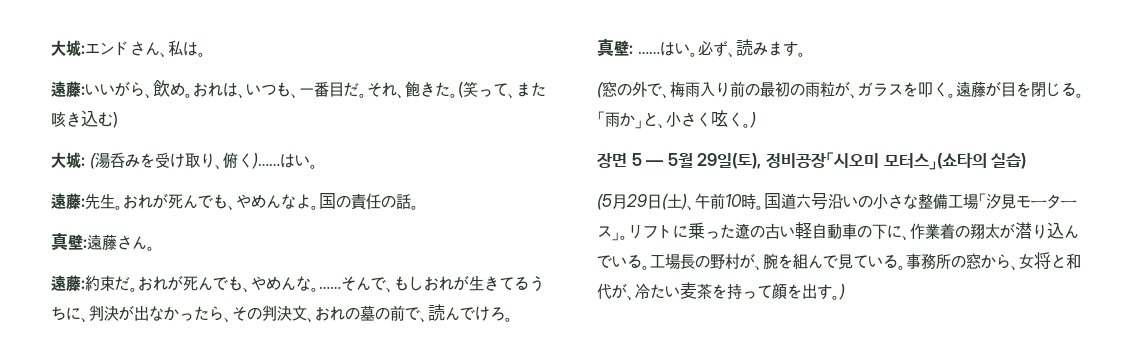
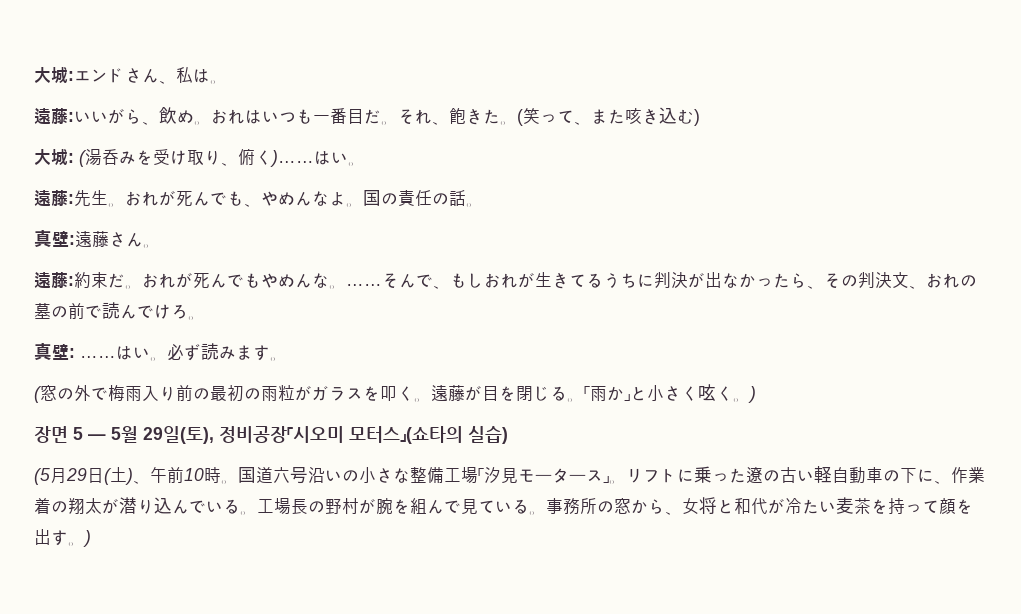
- おれは、いつも、一番目だ。
+ おれはいつも一番目だ。
- おれが死んでも、やめんな。
+ おれが死んでもやめんな。
- そんで、もしおれが生きてるうちに、判決が出なかったら、その判決文、おれの墓の前で、読んでけろ。
+ そんで、もしおれが生きてるうちに判決が出なかったら、その判決文、おれの墓の前で読んでけろ。
- 必ず、読みます。
+ 必ず読みます。
- (窓の外で、梅雨入り前の最初の雨粒が、ガラスを叩く。
+ (窓の外で梅雨入り前の最初の雨粒がガラスを叩く。
- 「雨か」と、小さく呟く。)
+ 「雨か」と小さく呟く。)
- 工場長の野村が、腕を組んで見ている。
+ 工場長の野村が腕を組んで見ている。
- 事務所の窓から、女将と和代が、冷たい麦茶を持って顔を出す。)
+ 事務所の窓から、女将と和代が冷たい麦茶を持って顔を出す。)

